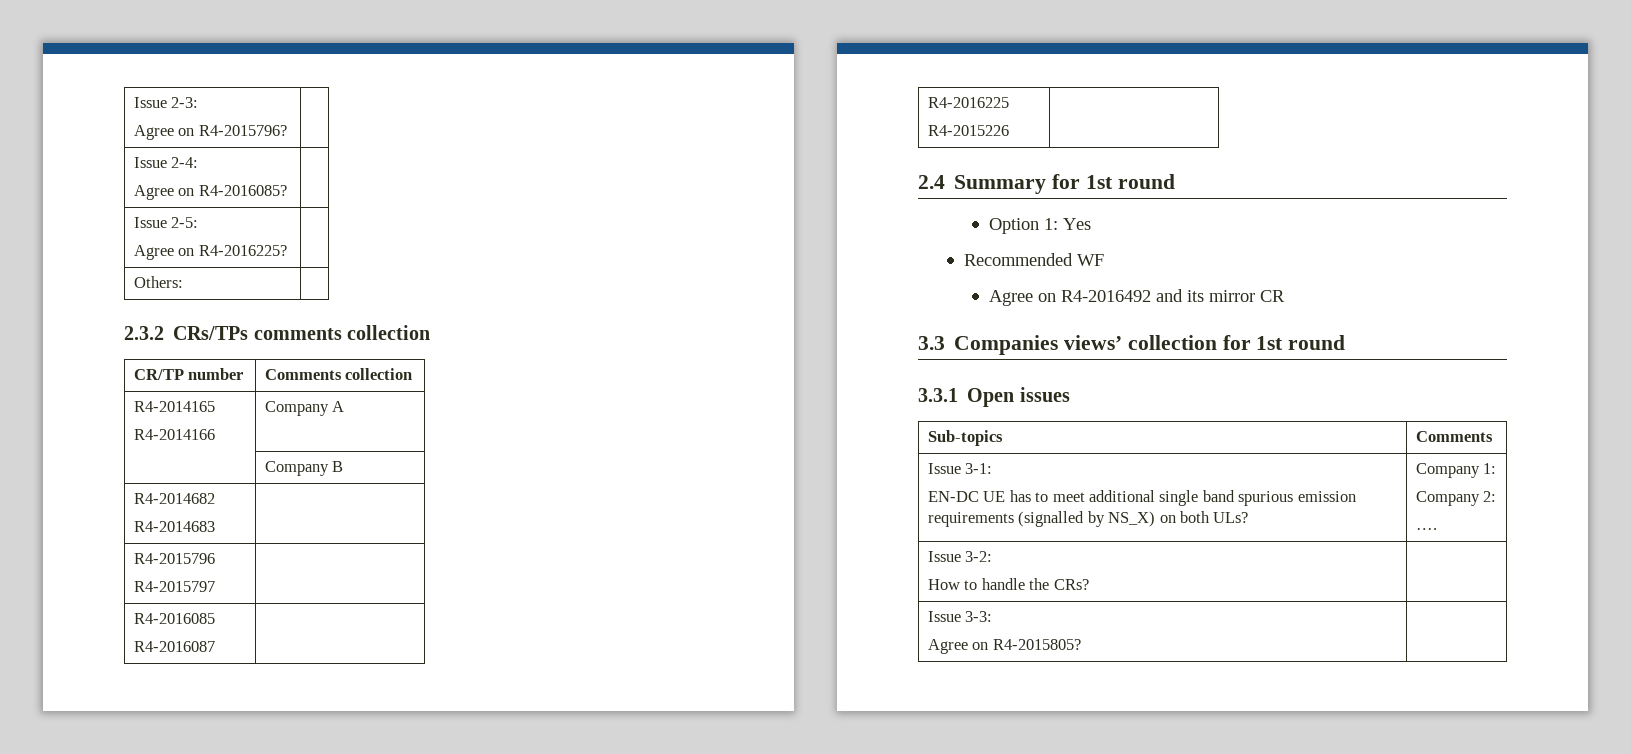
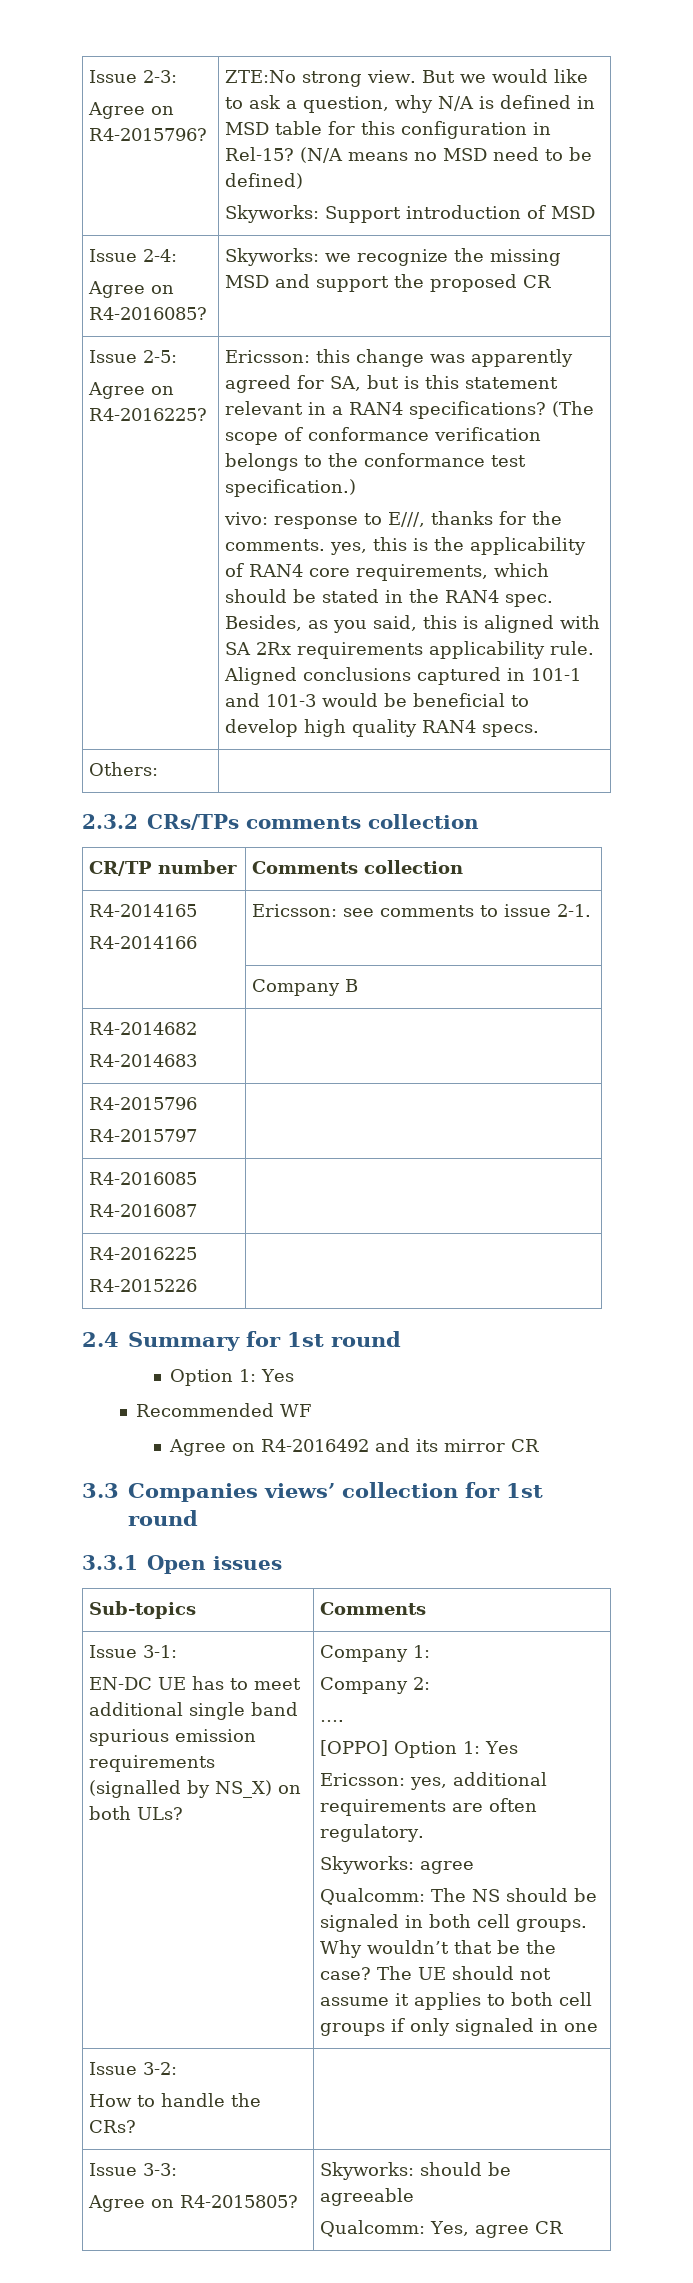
+ ZTE:No strong view. But we would like to ask a question, why N/A is defined in MSD table for this configuration in Rel-15? (N/A means no MSD need to be defined)
+ Skyworks: Support introduction of MSD
  Issue 2-4:
- Agree on R4-2016085? |
+ Agree on R4-2016085? | Skyworks: we recognize the missing MSD and support the proposed CR
+ Ericsson: this change was apparently agreed for SA, but is this statement relevant in a RAN4 specifications? (The scope of conformance verification belongs to the conformance test specification.)
+ vivo: response to E///, thanks for the comments. yes, this is the applicability of RAN4 core requirements, which should be stated in the RAN4 spec. Besides, as you said, this is aligned with SA 2Rx requirements applicability rule. Aligned conclusions captured in 101-1 and 101-3 would be beneficial to develop high quality RAN4 specs.
  R4-2014165
- R4-2014166 | Company A
+ R4-2014166 | Ericsson: see comments to issue 2-1.
+ [OPPO] Option 1: Yes
+ Ericsson: yes, additional requirements are often regulatory.
+ Skyworks: agree
+ Qualcomm: The NS should be signaled in both cell groups. Why wouldn’t that be the case? The UE should not assume it applies to both cell groups if only signaled in one
  Issue 3-3:
- Agree on R4-2015805? |
+ Agree on R4-2015805? | Skyworks: should be agreeable
+ Qualcomm: Yes, agree CR

